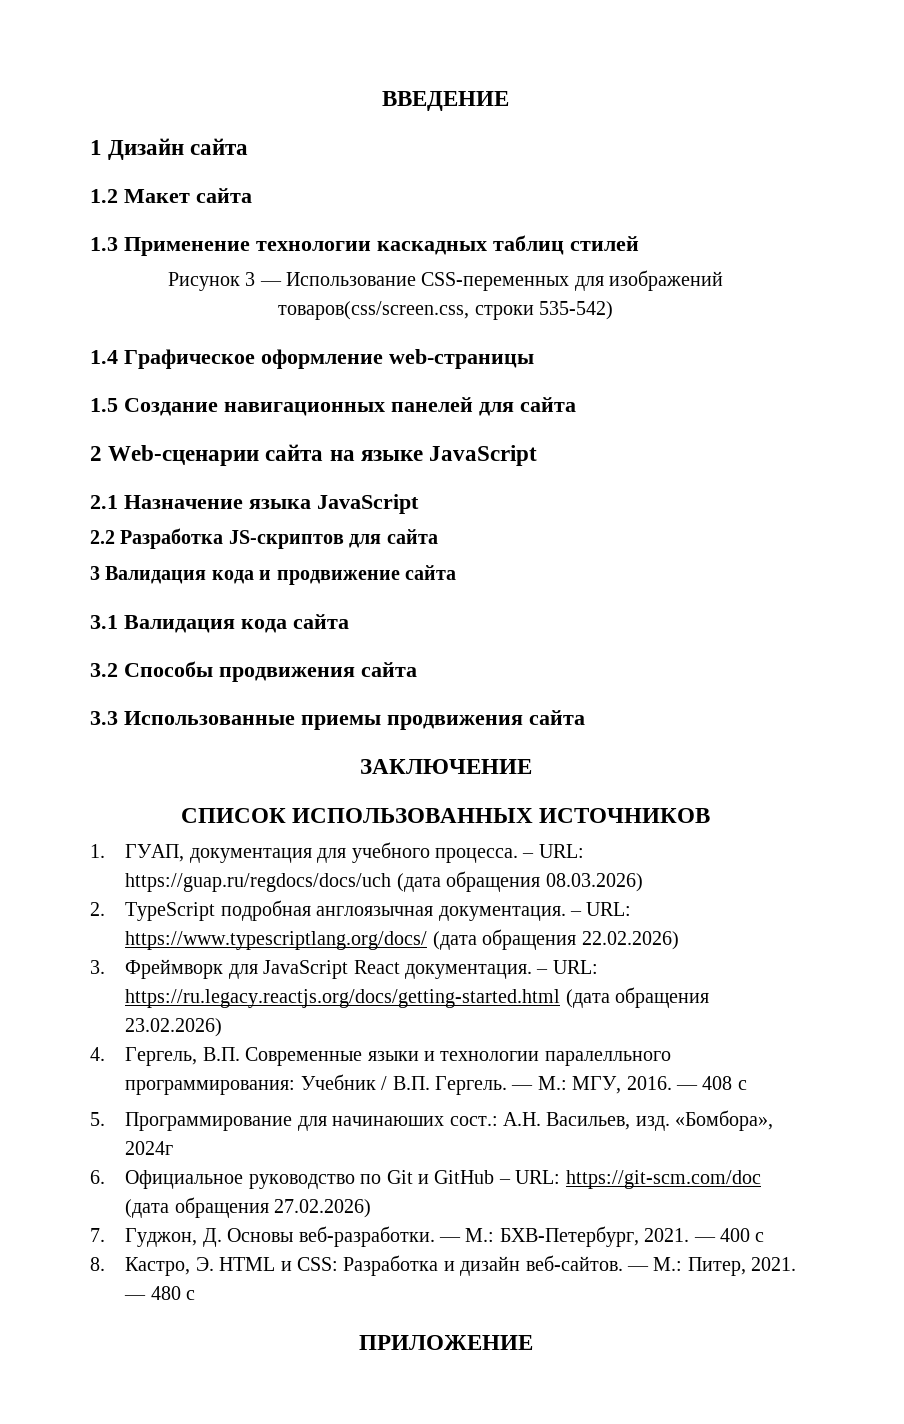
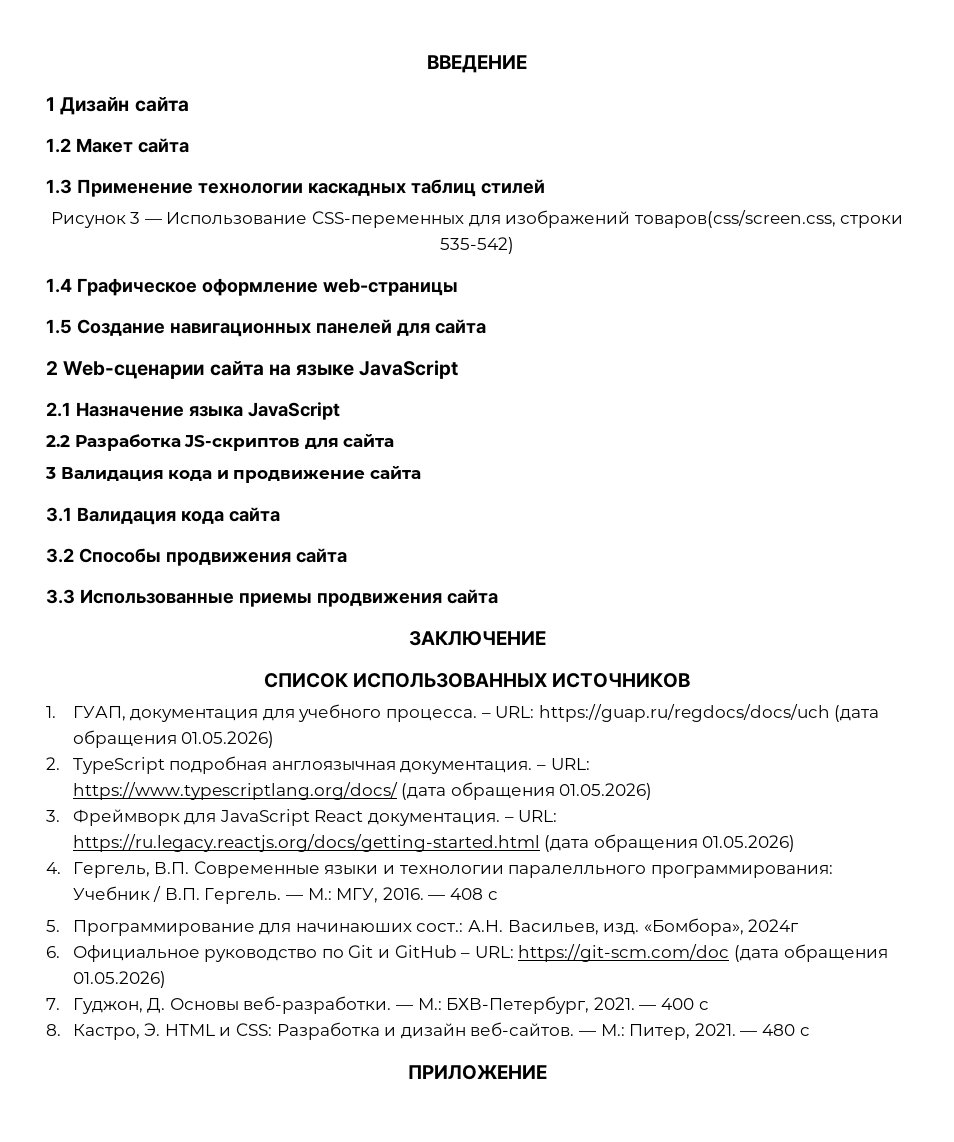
- – URL: https://guap.ru/regdocs/docs/uch (дата обращения 08.03.2026)
+ – URL: https://guap.ru/regdocs/docs/uch (дата обращения 01.05.2026)
- – URL: https://www.typescriptlang.org/docs/ (дата обращения 22.02.2026)
+ – URL: https://www.typescriptlang.org/docs/ (дата обращения 01.05.2026)
- – URL: https://ru.legacy.reactjs.org/docs/getting-started.html (дата обращения 23.02.2026)
+ – URL: https://ru.legacy.reactjs.org/docs/getting-started.html (дата обращения 01.05.2026)
- 6. Официальное руководство по Git и GitHub – URL: https://git-scm.com/doc (дата обращения 27.02.2026)
+ 6. Официальное руководство по Git и GitHub – URL: https://git-scm.com/doc (дата обращения 01.05.2026)

